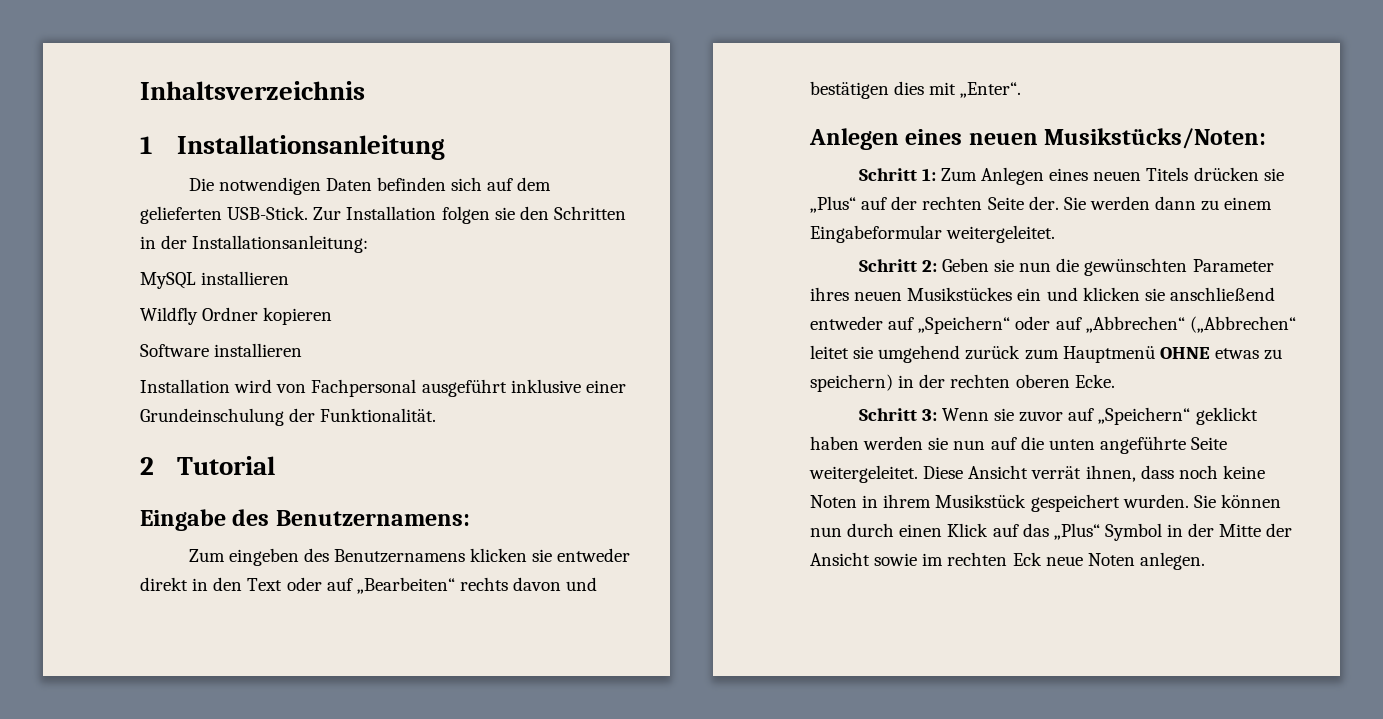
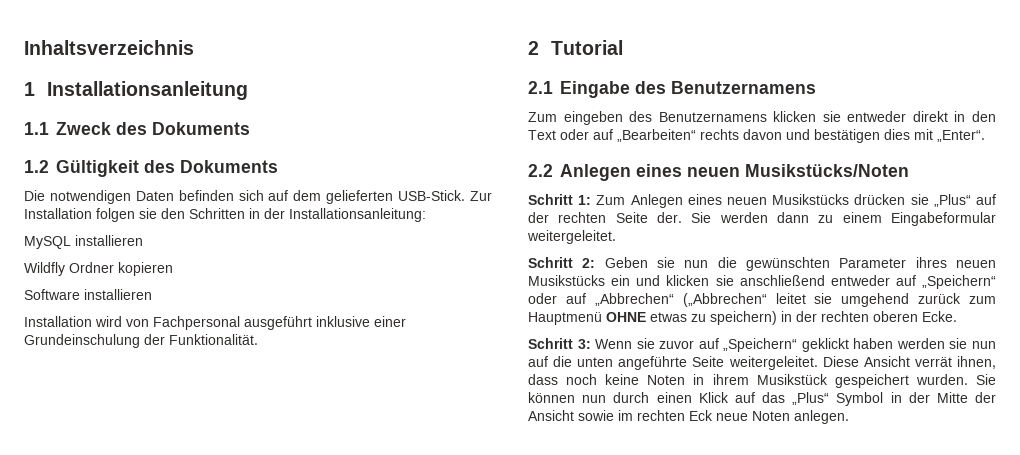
+ 1.1 Zweck des Dokuments
+ 1.2 Gültigkeit des Dokuments
- Eingabe des Benutzernamens:
+ 2.1 Eingabe des Benutzernamens
- Anlegen eines neuen Musikstücks/Noten:
+ 2.2 Anlegen eines neuen Musikstücks/Noten
- Schritt 1: Zum Anlegen eines neuen Titels drücken sie „Plus“ auf der rechten Seite der.
+ Schritt 1: Zum Anlegen eines neuen Musikstücks drücken sie „Plus“ auf der rechten Seite der.
- Schritt 2: Geben sie nun die gewünschten Parameter ihres neuen Musikstückes ein und klicken sie anschließend entweder auf „Speichern“ oder auf „Abbrechen“ („Abbrechen“ leitet sie umgehend zurück zum Hauptmenü OHNE etwas zu speichern) in der rechten oberen Ecke.
+ Schritt 2: Geben sie nun die gewünschten Parameter ihres neuen Musikstücks ein und klicken sie anschließend entweder auf „Speichern“ oder auf „Abbrechen“ („Abbrechen“ leitet sie umgehend zurück zum Hauptmenü OHNE etwas zu speichern) in der rechten oberen Ecke.

